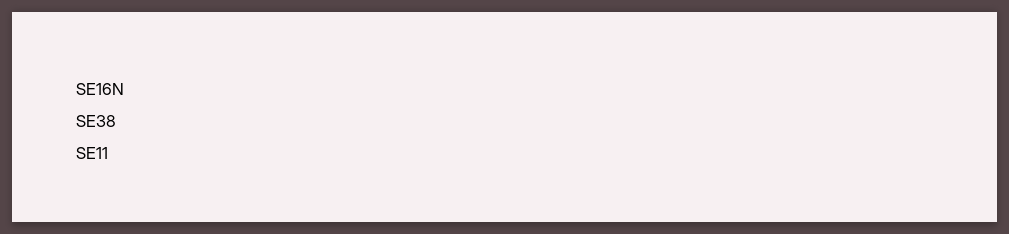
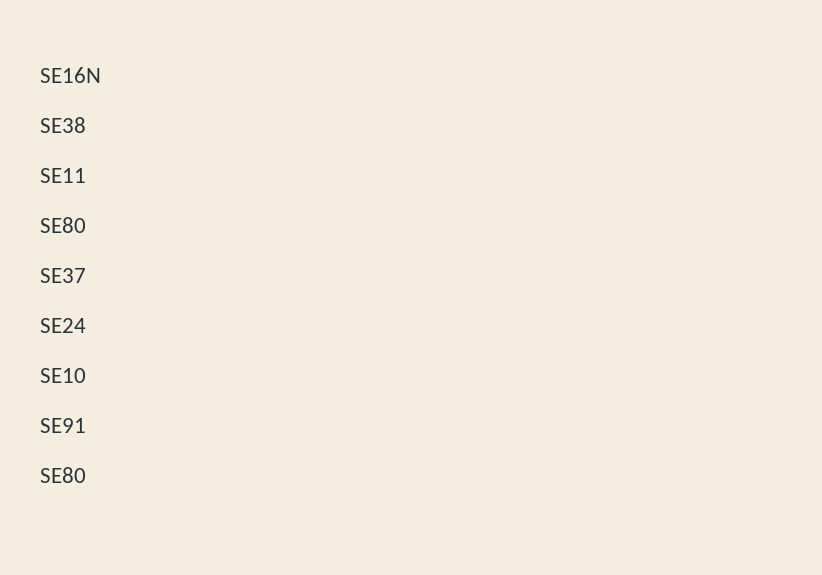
  SE11
+ SE80
+ SE37
+ SE24
+ SE10
+ SE91
+ SE80

